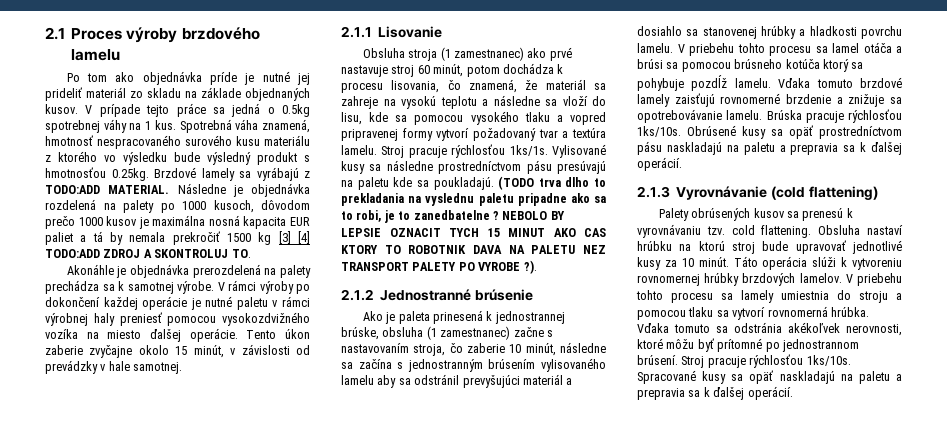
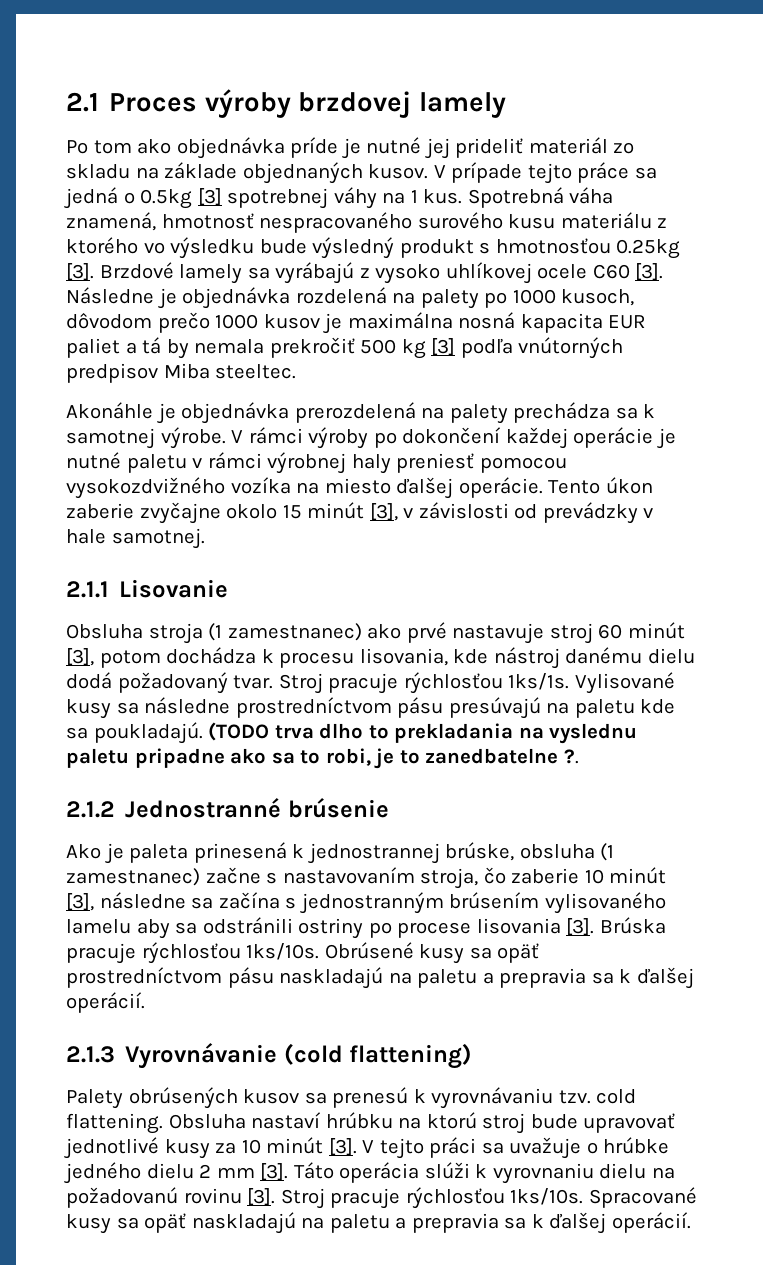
- 2.1 Proces výroby brzdového lamelu
+ 2.1 Proces výroby brzdovej lamely
- V prípade tejto práce sa jedná o 0.5kg spotrebnej váhy na 1 kus.
+ V prípade tejto práce sa jedná o 0.5kg [3] spotrebnej váhy na 1 kus.
- Spotrebná váha znamená, hmotnosť nespracovaného surového kusu materiálu z ktorého vo výsledku bude výsledný produkt s hmotnosťou 0.25kg. Brzdové lamely sa vyrábajú z TODO:ADD MATERIAL.
+ Spotrebná váha znamená, hmotnosť nespracovaného surového kusu materiálu z ktorého vo výsledku bude výsledný produkt s hmotnosťou 0.25kg [3]. Brzdové lamely sa vyrábajú z vysoko uhlíkovej ocele C60 [3].
- Následne je objednávka rozdelená na palety po 1000 kusoch, dôvodom prečo 1000 kusov je maximálna nosná kapacita EUR paliet a tá by nemala prekročiť 1500 kg [3] [4] TODO:ADD ZDROJ A SKONTROLUJ TO.
+ Následne je objednávka rozdelená na palety po 1000 kusoch, dôvodom prečo 1000 kusov je maximálna nosná kapacita EUR paliet a tá by nemala prekročiť 500 kg [3] podľa vnútorných predpisov Miba steeltec.
- Tento úkon zaberie zvyčajne okolo 15 minút, v závislosti od prevádzky v hale samotnej.
+ Tento úkon zaberie zvyčajne okolo 15 minút [3], v závislosti od prevádzky v hale samotnej.
- Obsluha stroja (1 zamestnanec) ako prvé nastavuje stroj 60 minút, potom dochádza k procesu lisovania, čo znamená, že materiál sa zahreje na vysokú teplotu a následne sa vloží do lisu, kde sa pomocou vysokého tlaku a vopred pripravenej formy vytvorí požadovaný tvar a textúra lamelu.
+ Obsluha stroja (1 zamestnanec) ako prvé nastavuje stroj 60 minút [3], potom dochádza k procesu lisovania, kde nástroj danému dielu dodá požadovaný tvar.
- (TODO trva dlho to prekladania na vyslednu paletu pripadne ako sa to robi, je to zanedbatelne ? NEBOLO BY LEPSIE OZNACIT TYCH 15 MINUT AKO CAS KTORY TO ROBOTNIK DAVA NA PALETU NEZ TRANSPORT PALETY PO VYROBE ?).
+ (TODO trva dlho to prekladania na vyslednu paletu pripadne ako sa to robi, je to zanedbatelne ?.
- Ako je paleta prinesená k jednostrannej brúske, obsluha (1 zamestnanec) začne s nastavovaním stroja, čo zaberie 10 minút, následne sa začína s jednostranným brúsením vylisovaného lamelu aby sa odstránil prevyšujúci materiál a dosiahlo sa stanovenej hrúbky a hladkosti povrchu lamelu. V priebehu tohto procesu sa lamel otáča a brúsi sa pomocou brúsneho kotúča ktorý sa pohybuje pozdĺž lamelu. Vďaka tomuto brzdové lamely zaisťujú rovnomerné brzdenie a znižuje sa opotrebovávanie lamelu.
+ Ako je paleta prinesená k jednostrannej brúske, obsluha (1 zamestnanec) začne s nastavovaním stroja, čo zaberie 10 minút [3], následne sa začína s jednostranným brúsením vylisovaného lamelu aby sa odstránili ostriny po procese lisovania [3].
- Obsluha nastaví hrúbku na ktorú stroj bude upravovať jednotlivé kusy za 10 minút. Táto operácia slúži k vytvoreniu rovnomernej hrúbky brzdových lamelov. V priebehu tohto procesu sa lamely umiestnia do stroju a pomocou tlaku sa vytvorí rovnomerná hrúbka. Vďaka tomuto sa odstránia akékoľvek nerovnosti, ktoré môžu byť prítomné po jednostrannom brúsení.
+ Obsluha nastaví hrúbku na ktorú stroj bude upravovať jednotlivé kusy za 10 minút [3]. V tejto práci sa uvažuje o hrúbke jedného dielu 2 mm [3]. Táto operácia slúži k vyrovnaniu dielu na požadovanú rovinu [3].

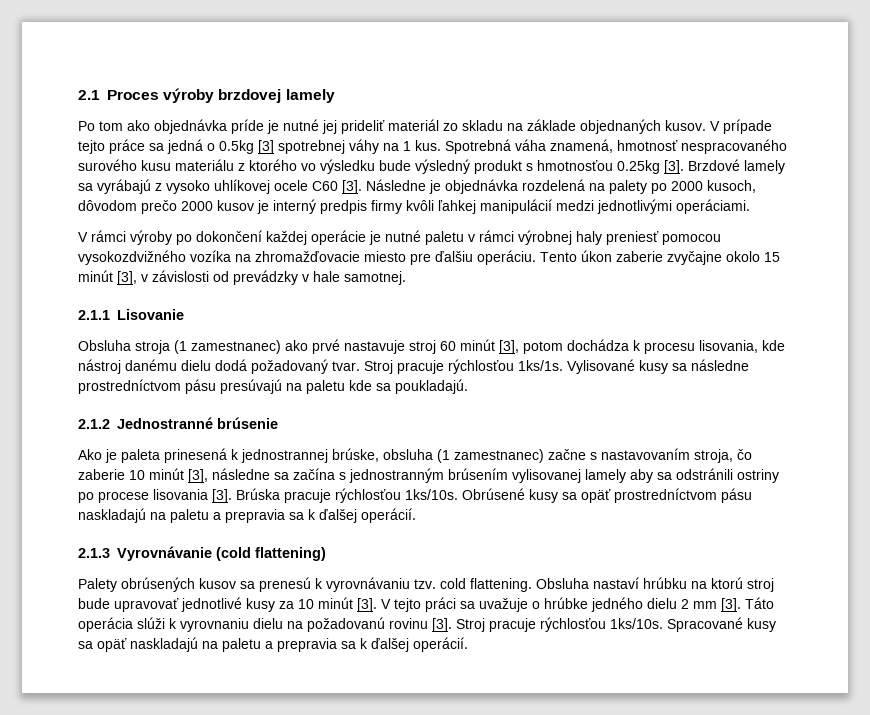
- Následne je objednávka rozdelená na palety po 1000 kusoch, dôvodom prečo 1000 kusov je maximálna nosná kapacita EUR paliet a tá by nemala prekročiť 500 kg [3] podľa vnútorných predpisov Miba steeltec.
- Akonáhle je objednávka prerozdelená na palety prechádza sa k samotnej výrobe. V rámci výroby po dokončení každej operácie je nutné paletu v rámci výrobnej haly preniesť pomocou vysokozdvižného vozíka na miesto ďalšej operácie.
+ Následne je objednávka rozdelená na palety po 2000 kusoch, dôvodom prečo 2000 kusov je interný predpis firmy kvôli ľahkej manipulácií medzi jednotlivými operáciami.
+ V rámci výroby po dokončení každej operácie je nutné paletu v rámci výrobnej haly preniesť pomocou vysokozdvižného vozíka na zhromažďovacie miesto pre ďalšiu operáciu.
- (TODO trva dlho to prekladania na vyslednu paletu pripadne ako sa to robi, je to zanedbatelne ?.
- Ako je paleta prinesená k jednostrannej brúske, obsluha (1 zamestnanec) začne s nastavovaním stroja, čo zaberie 10 minút [3], následne sa začína s jednostranným brúsením vylisovaného lamelu aby sa odstránili ostriny po procese lisovania [3].
+ Ako je paleta prinesená k jednostrannej brúske, obsluha (1 zamestnanec) začne s nastavovaním stroja, čo zaberie 10 minút [3], následne sa začína s jednostranným brúsením vylisovanej lamely aby sa odstránili ostriny po procese lisovania [3].

